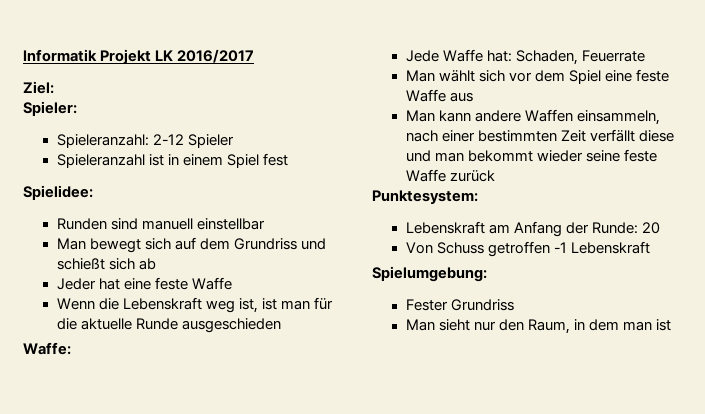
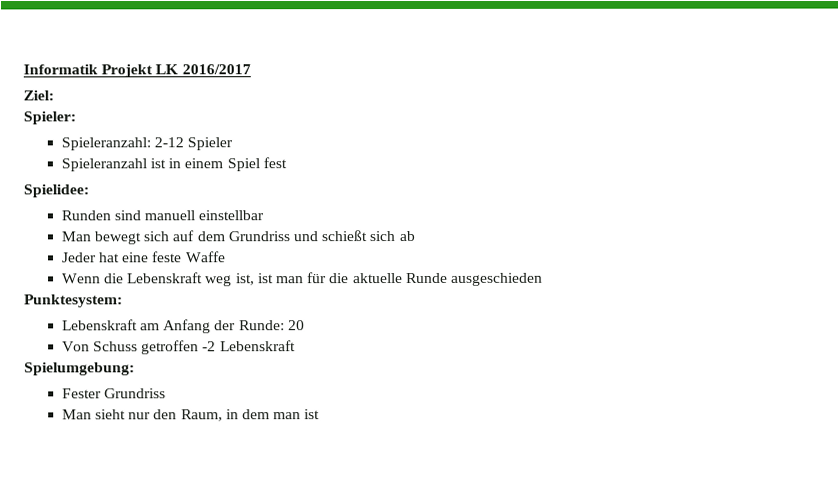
- Waffe:
- Jede Waffe hat: Schaden, Feuerrate
- Man wählt sich vor dem Spiel eine feste Waffe aus
- Man kann andere Waffen einsammeln, nach einer bestimmten Zeit verfällt diese und man bekommt wieder seine feste Waffe zurück
- Von Schuss getroffen -1 Lebenskraft
+ Von Schuss getroffen -2 Lebenskraft

